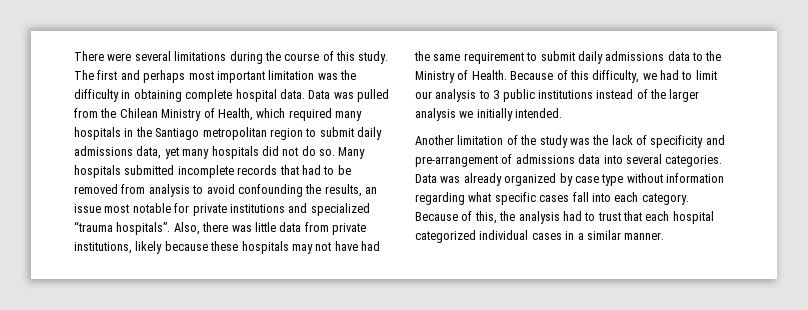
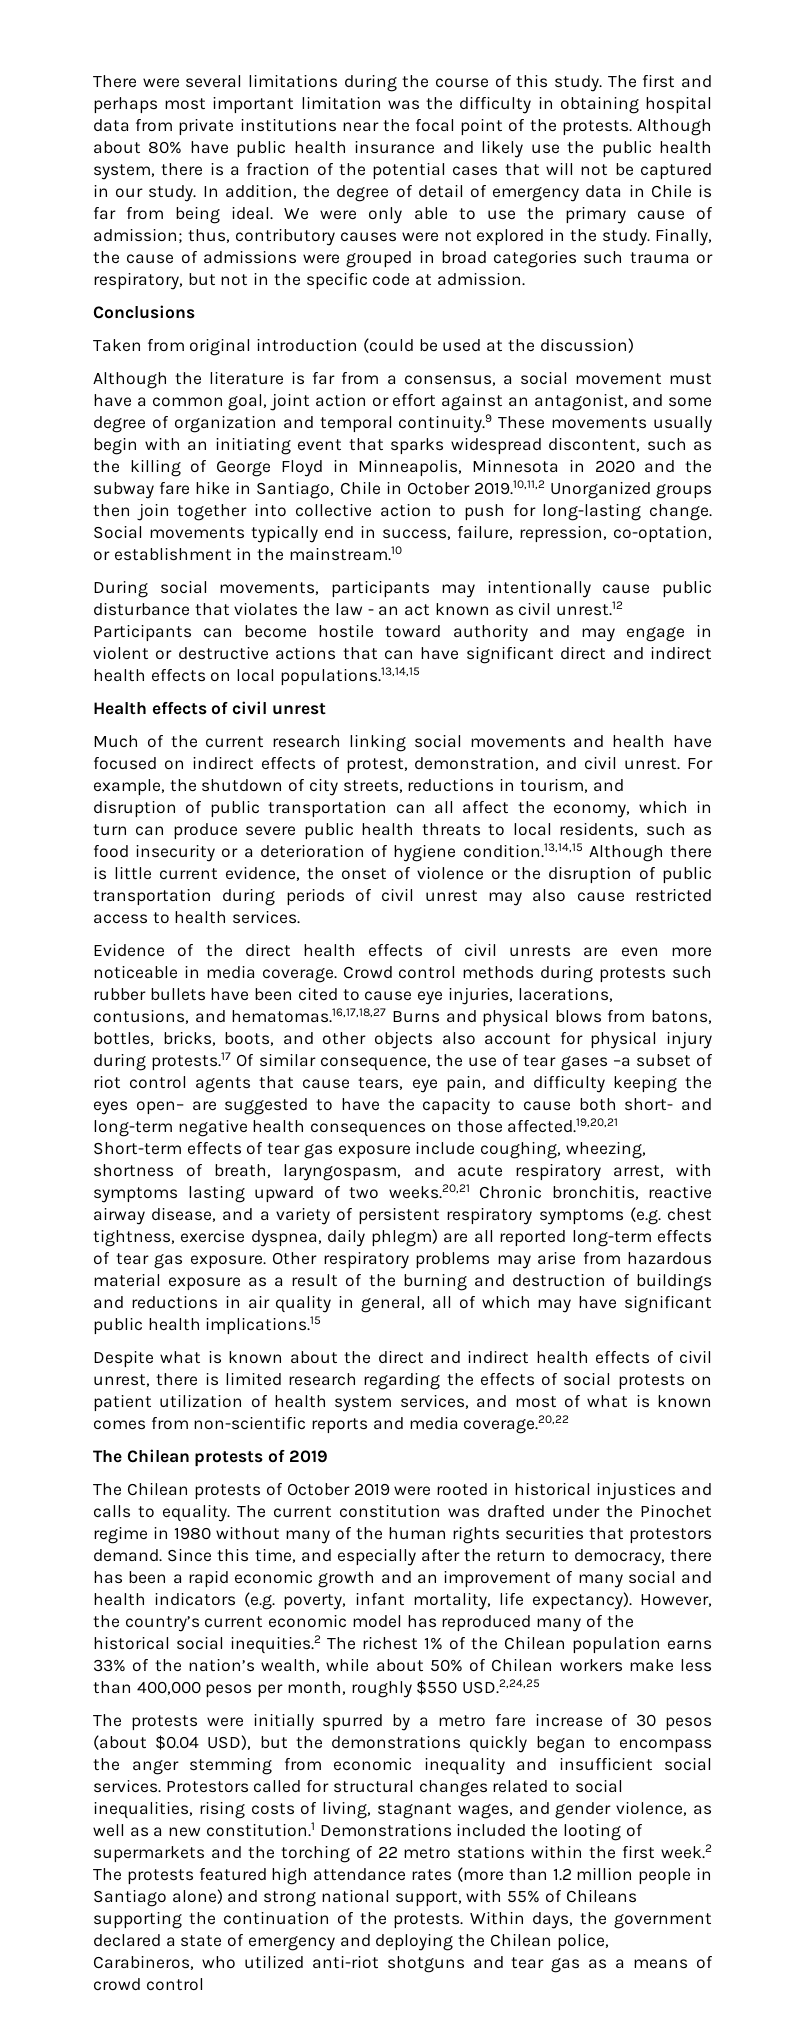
- The first and perhaps most important limitation was the difficulty in obtaining complete hospital data. Data was pulled from the Chilean Ministry of Health, which required many hospitals in the Santiago metropolitan region to submit daily admissions data, yet many hospitals did not do so. Many hospitals submitted incomplete records that had to be removed from analysis to avoid confounding the results, an issue most notable for private institutions and specialized “trauma hospitals”. Also, there was little data from private institutions, likely because these hospitals may not have had the same requirement to submit daily admissions data to the Ministry of Health. Because of this difficulty, we had to limit our analysis to 3 public institutions instead of the larger analysis we initially intended.
- Another limitation of the study was the lack of specificity and pre-arrangement of admissions data into several categories. Data was already organized by case type without information regarding what specific cases fall into each category. Because of this, the analysis had to trust that each hospital categorized individual cases in a similar manner.
+ The first and perhaps most important limitation was the difficulty in obtaining hospital data from private institutions near the focal point of the protests. Although about 80% have public health insurance and likely use the public health system, there is a fraction of the potential cases that will not be captured in our study. In addition, the degree of detail of emergency data in Chile is far from being ideal. We were only able to use the primary cause of admission; thus, contributory causes were not explored in the study. Finally, the cause of admissions were grouped in broad categories such trauma or respiratory, but not in the specific code at admission.
+ Conclusions
+ Taken from original introduction (could be used at the discussion)
+ Although the literature is far from a consensus, a social movement must have a common goal, joint action or effort against an antagonist, and some degree of organization and temporal continuity.9 These movements usually begin with an initiating event that sparks widespread discontent, such as the killing of George Floyd in Minneapolis, Minnesota in 2020 and the subway fare hike in Santiago, Chile in October 2019.10,11,2 Unorganized groups then join together into collective action to push for long-lasting change. Social movements typically end in success, failure, repression, co-optation, or establishment in the mainstream.10
+ During social movements, participants may intentionally cause public disturbance that violates the law - an act known as civil unrest.12 Participants can become hostile toward authority and may engage in violent or destructive actions that can have significant direct and indirect health effects on local populations.13,14,15
+ Health effects of civil unrest
+ Much of the current research linking social movements and health have focused on indirect effects of protest, demonstration, and civil unrest. For example, the shutdown of city streets, reductions in tourism, and disruption of public transportation can all affect the economy, which in turn can produce severe public health threats to local residents, such as food insecurity or a deterioration of hygiene condition.13,14,15 Although there is little current evidence, the onset of violence or the disruption of public transportation during periods of civil unrest may also cause restricted access to health services.
+ Evidence of the direct health effects of civil unrests are even more noticeable in media coverage. Crowd control methods during protests such rubber bullets have been cited to cause eye injuries, lacerations, contusions, and hematomas.16,17,18,27 Burns and physical blows from batons, bottles, bricks, boots, and other objects also account for physical injury during protests.17 Of similar consequence, the use of tear gases –a subset of riot control agents that cause tears, eye pain, and difficulty keeping the eyes open– are suggested to have the capacity to cause both short- and long-term negative health consequences on those affected.19,20,21 Short-term effects of tear gas exposure include coughing, wheezing, shortness of breath, laryngospasm, and acute respiratory arrest, with symptoms lasting upward of two weeks.20,21 Chronic bronchitis, reactive airway disease, and a variety of persistent respiratory symptoms (e.g. chest tightness, exercise dyspnea, daily phlegm) are all reported long-term effects of tear gas exposure. Other respiratory problems may arise from hazardous material exposure as a result of the burning and destruction of buildings and reductions in air quality in general, all of which may have significant public health implications.15
+ Despite what is known about the direct and indirect health effects of civil unrest, there is limited research regarding the effects of social protests on patient utilization of health system services, and most of what is known comes from non-scientific reports and media coverage.20,22
+ The Chilean protests of 2019
+ The Chilean protests of October 2019 were rooted in historical injustices and calls to equality. The current constitution was drafted under the Pinochet regime in 1980 without many of the human rights securities that protestors demand. Since this time, and especially after the return to democracy, there has been a rapid economic growth and an improvement of many social and health indicators (e.g. poverty, infant mortality, life expectancy). However, the country’s current economic model has reproduced many of the historical social inequities.2 The richest 1% of the Chilean population earns 33% of the nation’s wealth, while about 50% of Chilean workers make less than 400,000 pesos per month, roughly $550 USD.2,24,25
+ The protests were initially spurred by a metro fare increase of 30 pesos (about $0.04 USD), but the demonstrations quickly began to encompass the anger stemming from economic inequality and insufficient social services. Protestors called for structural changes related to social inequalities, rising costs of living, stagnant wages, and gender violence, as well as a new constitution.1 Demonstrations included the looting of supermarkets and the torching of 22 metro stations within the first week.2 The protests featured high attendance rates (more than 1.2 million people in Santiago alone) and strong national support, with 55% of Chileans supporting the continuation of the protests. Within days, the government declared a state of emergency and deploying the Chilean police, Carabineros, who utilized anti-riot shotguns and tear gas as a means of crowd control

